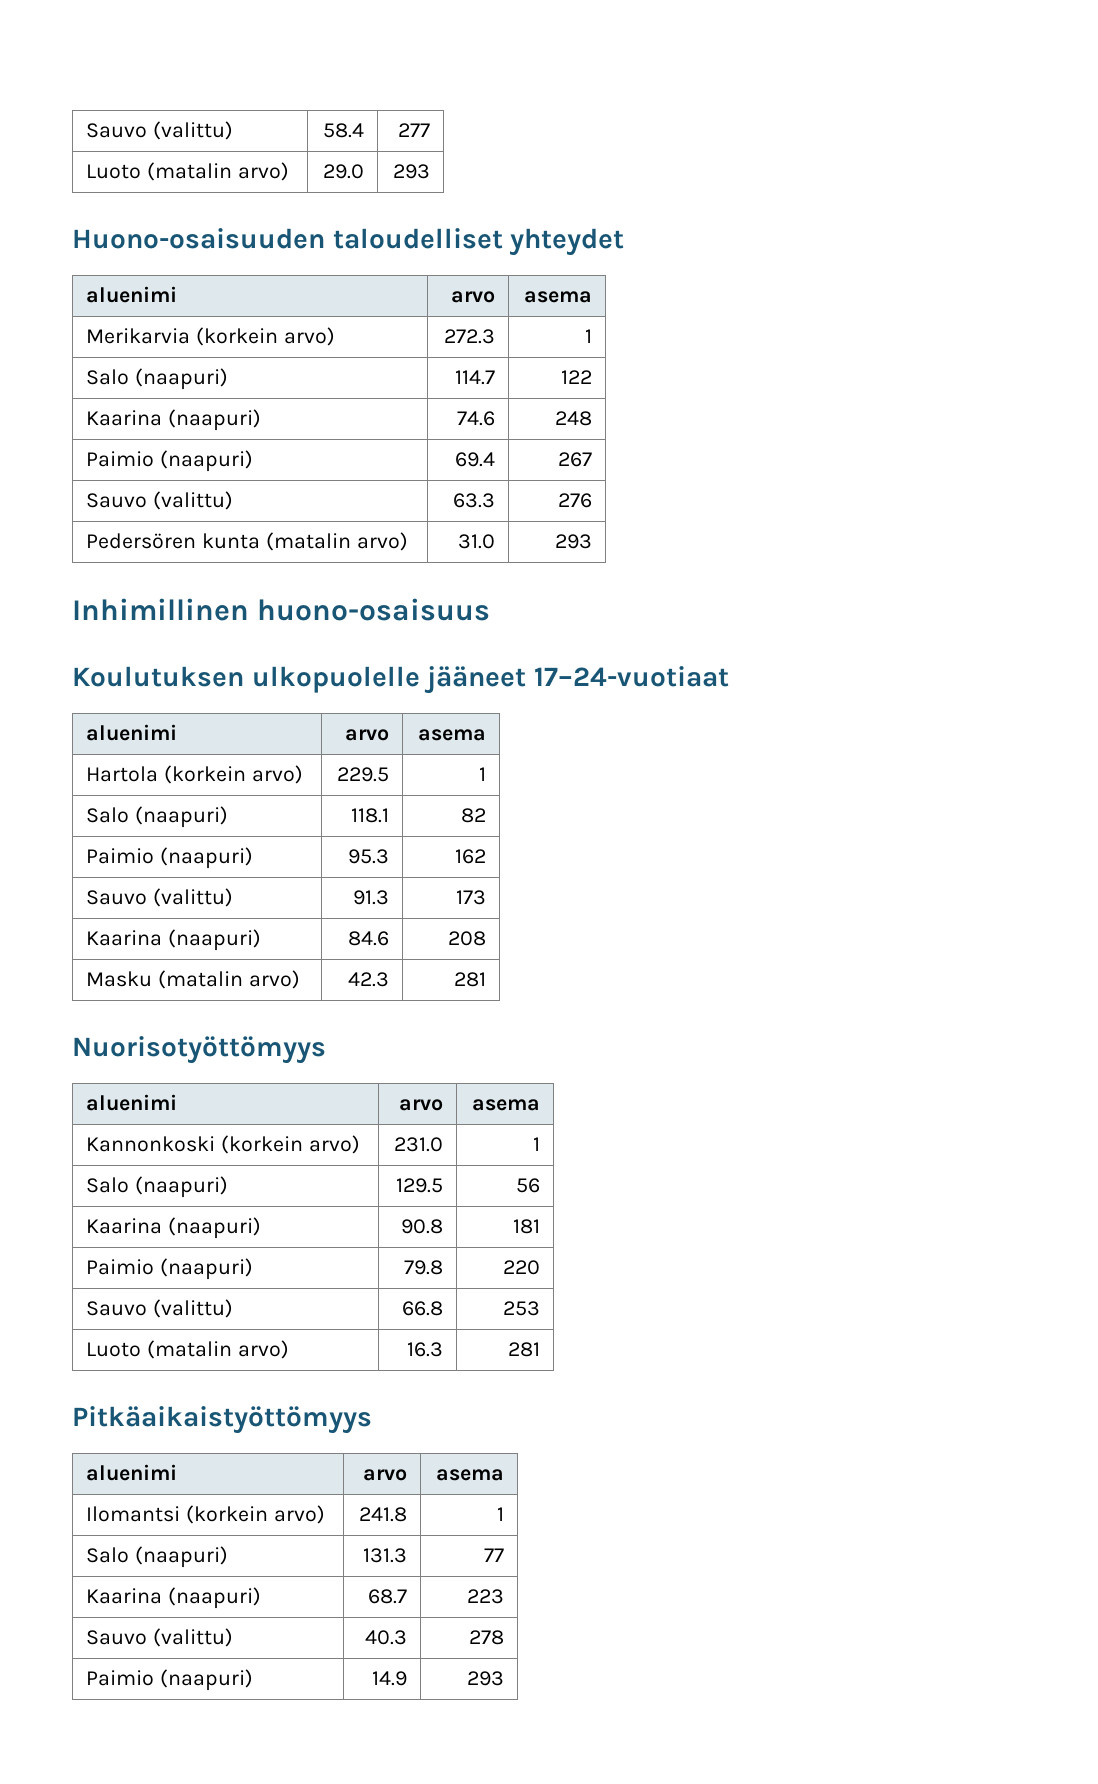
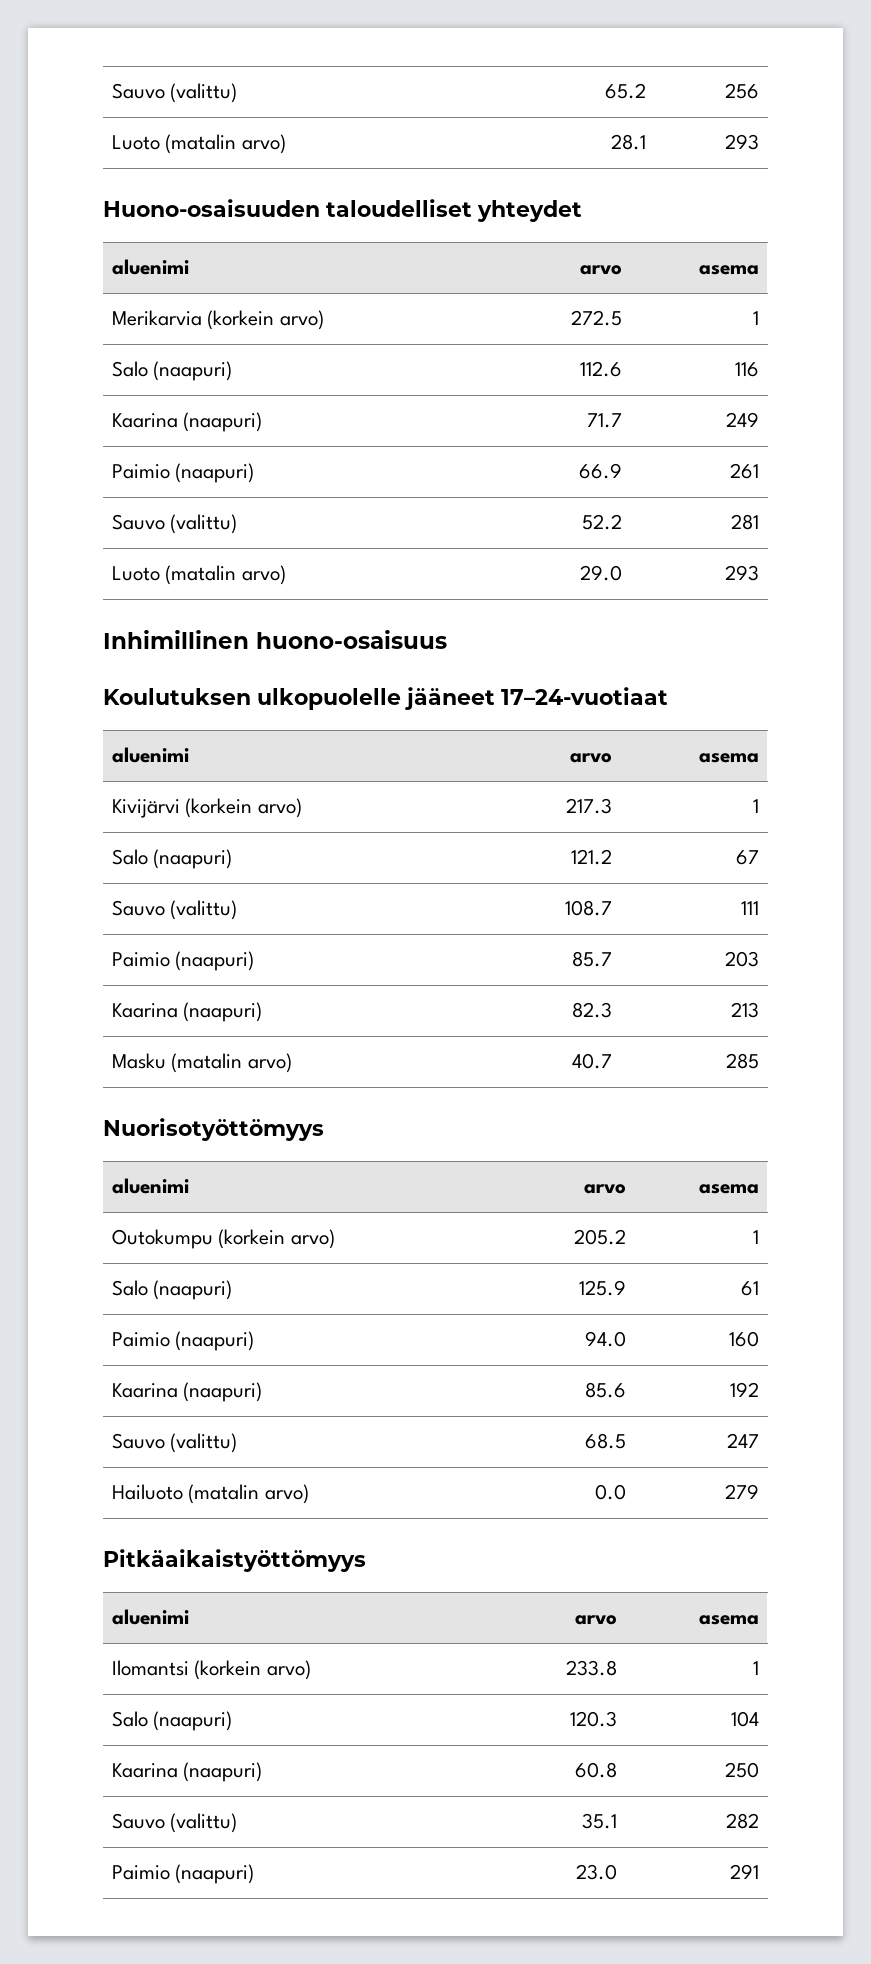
- Sauvo (valittu) | 58.4 | 277
- Luoto (matalin arvo) | 29.0 | 293
+ Sauvo (valittu) | 65.2 | 256
+ Luoto (matalin arvo) | 28.1 | 293
- Merikarvia (korkein arvo) | 272.3 | 1
- Salo (naapuri) | 114.7 | 122
- Kaarina (naapuri) | 74.6 | 248
- Paimio (naapuri) | 69.4 | 267
- Sauvo (valittu) | 63.3 | 276
- Pedersören kunta (matalin arvo) | 31.0 | 293
+ Merikarvia (korkein arvo) | 272.5 | 1
+ Salo (naapuri) | 112.6 | 116
+ Kaarina (naapuri) | 71.7 | 249
+ Paimio (naapuri) | 66.9 | 261
+ Sauvo (valittu) | 52.2 | 281
+ Luoto (matalin arvo) | 29.0 | 293
- Hartola (korkein arvo) | 229.5 | 1
- Salo (naapuri) | 118.1 | 82
- Paimio (naapuri) | 95.3 | 162
- Sauvo (valittu) | 91.3 | 173
- Kaarina (naapuri) | 84.6 | 208
+ Kivijärvi (korkein arvo) | 217.3 | 1
+ Salo (naapuri) | 121.2 | 67
+ Sauvo (valittu) | 108.7 | 111
+ Paimio (naapuri) | 85.7 | 203
+ Kaarina (naapuri) | 82.3 | 213
- Masku (matalin arvo) | 42.3 | 281
+ Masku (matalin arvo) | 40.7 | 285
- Kannonkoski (korkein arvo) | 231.0 | 1
- Salo (naapuri) | 129.5 | 56
- Kaarina (naapuri) | 90.8 | 181
- Paimio (naapuri) | 79.8 | 220
- Sauvo (valittu) | 66.8 | 253
- Luoto (matalin arvo) | 16.3 | 281
+ Outokumpu (korkein arvo) | 205.2 | 1
+ Salo (naapuri) | 125.9 | 61
+ Paimio (naapuri) | 94.0 | 160
+ Kaarina (naapuri) | 85.6 | 192
+ Sauvo (valittu) | 68.5 | 247
+ Hailuoto (matalin arvo) | 0.0 | 279
- Ilomantsi (korkein arvo) | 241.8 | 1
- Salo (naapuri) | 131.3 | 77
- Kaarina (naapuri) | 68.7 | 223
- Sauvo (valittu) | 40.3 | 278
- Paimio (naapuri) | 14.9 | 293
+ Ilomantsi (korkein arvo) | 233.8 | 1
+ Salo (naapuri) | 120.3 | 104
+ Kaarina (naapuri) | 60.8 | 250
+ Sauvo (valittu) | 35.1 | 282
+ Paimio (naapuri) | 23.0 | 291

